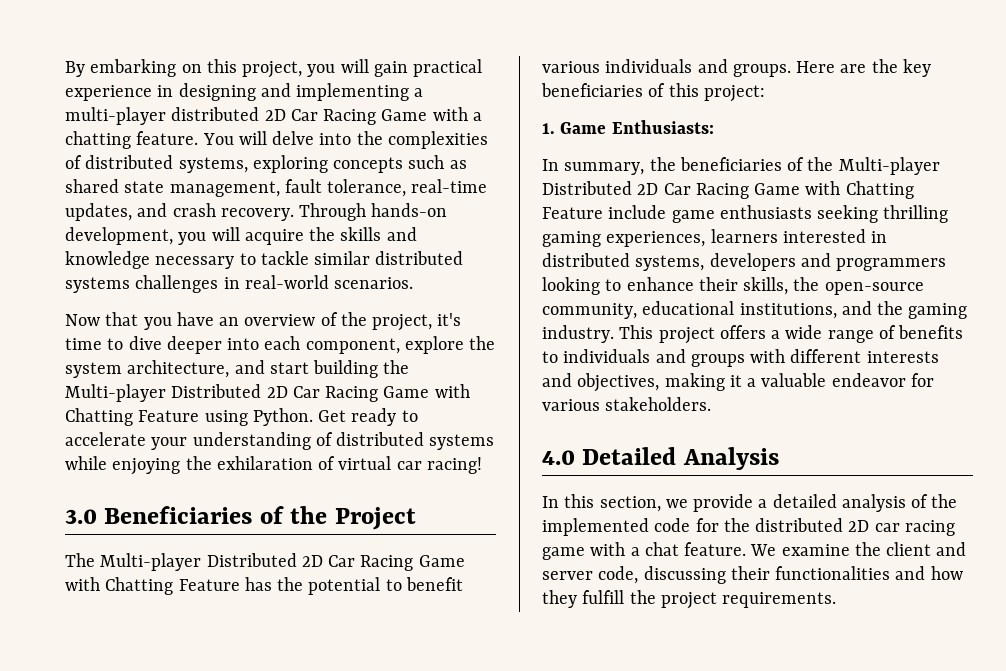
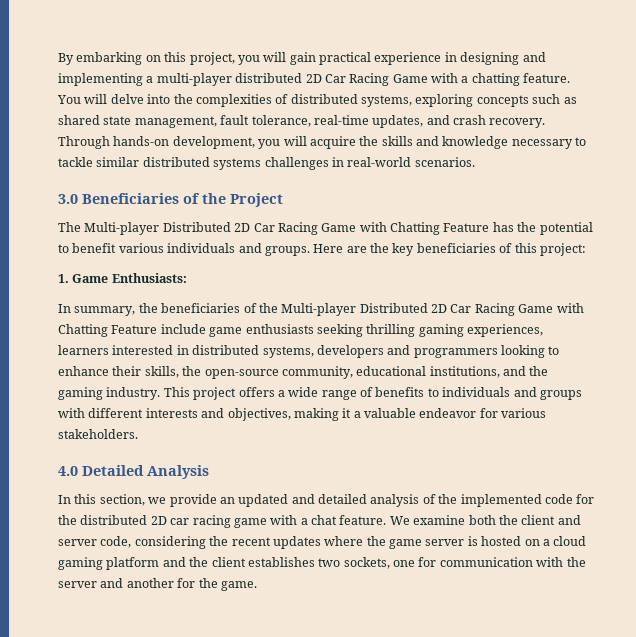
- Now that you have an overview of the project, it's time to dive deeper into each component, explore the system architecture, and start building the Multi-player Distributed 2D Car Racing Game with Chatting Feature using Python. Get ready to accelerate your understanding of distributed systems while enjoying the exhilaration of virtual car racing!
- In this section, we provide a detailed analysis of the implemented code for the distributed 2D car racing game with a chat feature.
+ In this section, we provide an updated and detailed analysis of the implemented code for the distributed 2D car racing game with a chat feature.
- We examine the client and server code, discussing their functionalities and how they fulfill the project requirements.
+ We examine both the client and server code, considering the recent updates where the game server is hosted on a cloud gaming platform and the client establishes two sockets, one for communication with the server and another for the game.

